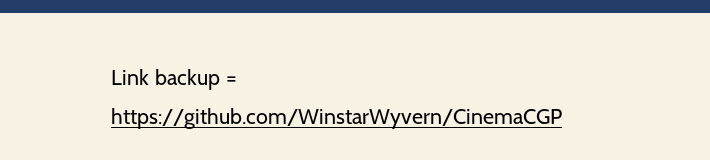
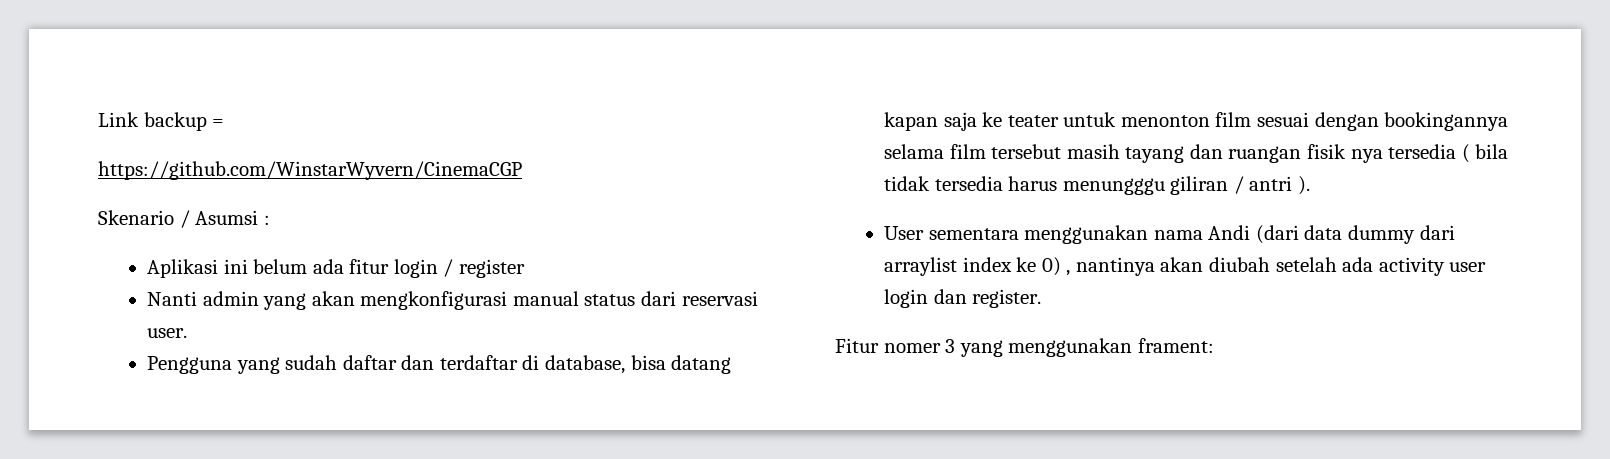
+ Skenario / Asumsi :
+ Aplikasi ini belum ada fitur login / register
+ Nanti admin yang akan mengkonfigurasi manual status dari reservasi user.
+ Pengguna yang sudah daftar dan terdaftar di database, bisa datang kapan saja ke teater untuk menonton film sesuai dengan bookingannya selama film tersebut masih tayang dan ruangan fisik nya tersedia ( bila tidak tersedia harus menungggu giliran / antri ).
+ User sementara menggunakan nama Andi (dari data dummy dari arraylist index ke 0) , nantinya akan diubah setelah ada activity user login dan register.
+ Fitur nomer 3 yang menggunakan frament:

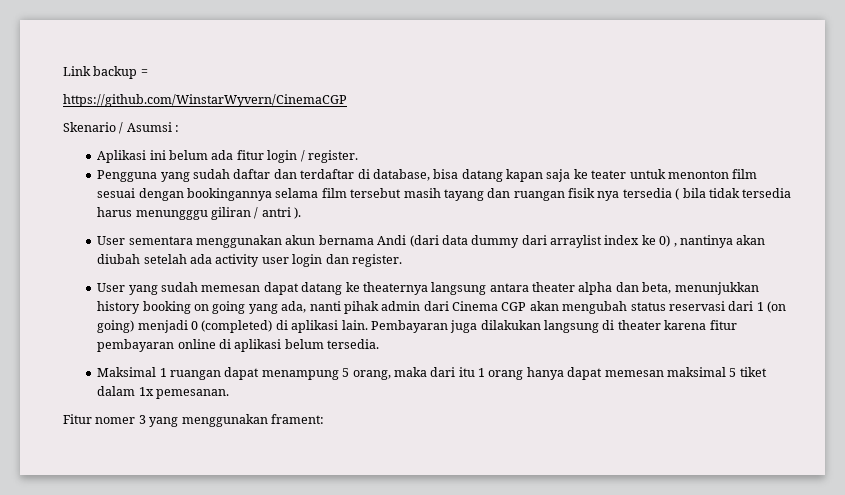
- Aplikasi ini belum ada fitur login / register
- Nanti admin yang akan mengkonfigurasi manual status dari reservasi user.
+ Aplikasi ini belum ada fitur login / register.
- User sementara menggunakan nama Andi (dari data dummy dari arraylist index ke 0) , nantinya akan diubah setelah ada activity user login dan register.
+ User sementara menggunakan akun bernama Andi (dari data dummy dari arraylist index ke 0) , nantinya akan diubah setelah ada activity user login dan register.
+ User yang sudah memesan dapat datang ke theaternya langsung antara theater alpha dan beta, menunjukkan history booking on going yang ada, nanti pihak admin dari Cinema CGP akan mengubah status reservasi dari 1 (on going) menjadi 0 (completed) di aplikasi lain. Pembayaran juga dilakukan langsung di theater karena fitur pembayaran online di aplikasi belum tersedia.
+ Maksimal 1 ruangan dapat menampung 5 orang, maka dari itu 1 orang hanya dapat memesan maksimal 5 tiket dalam 1x pemesanan.

